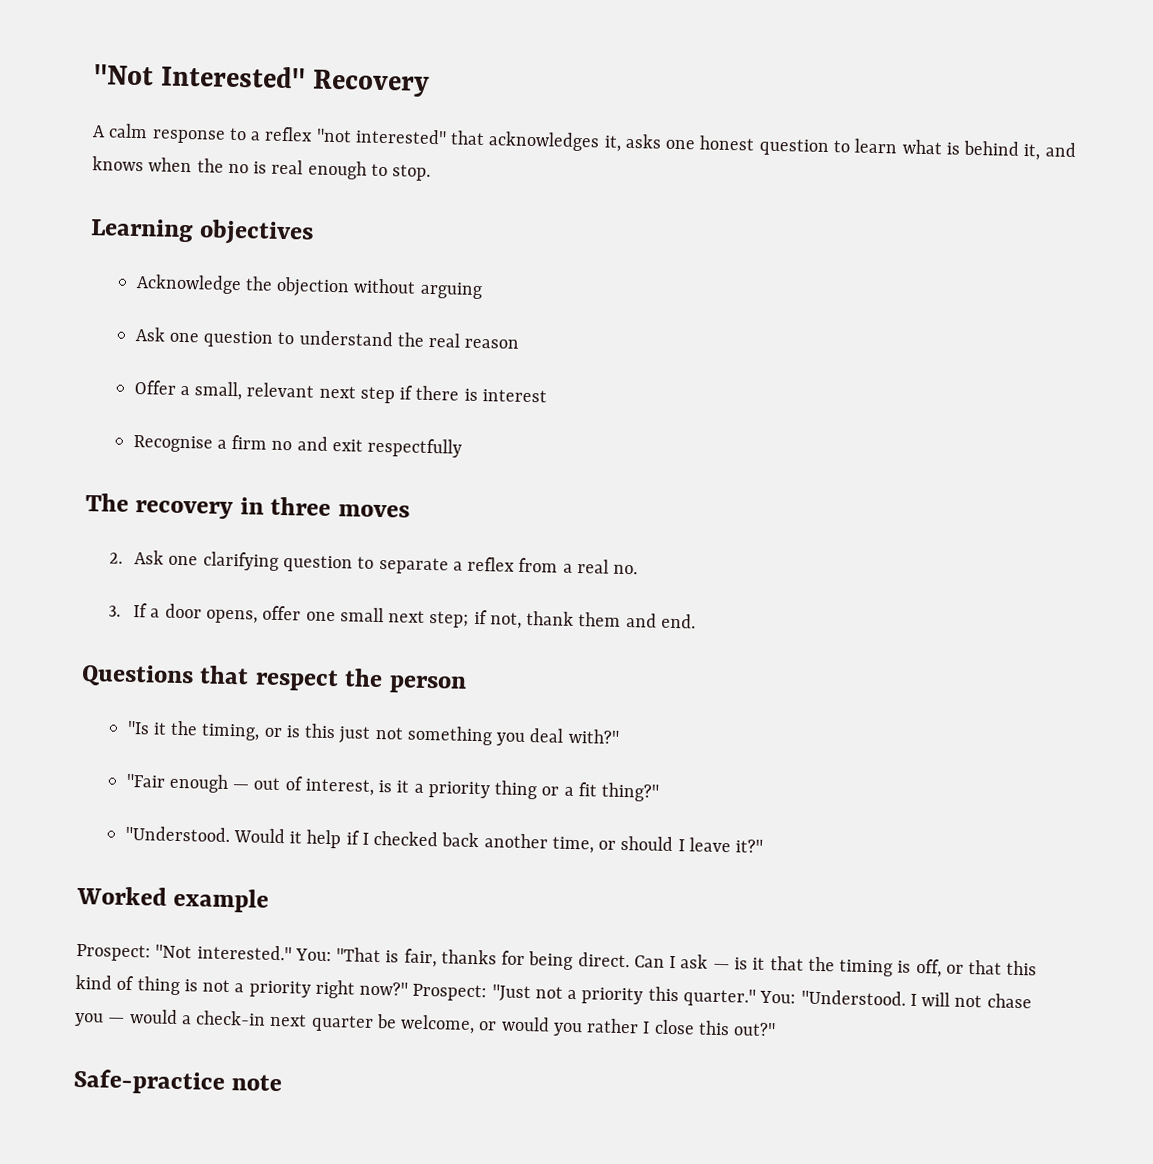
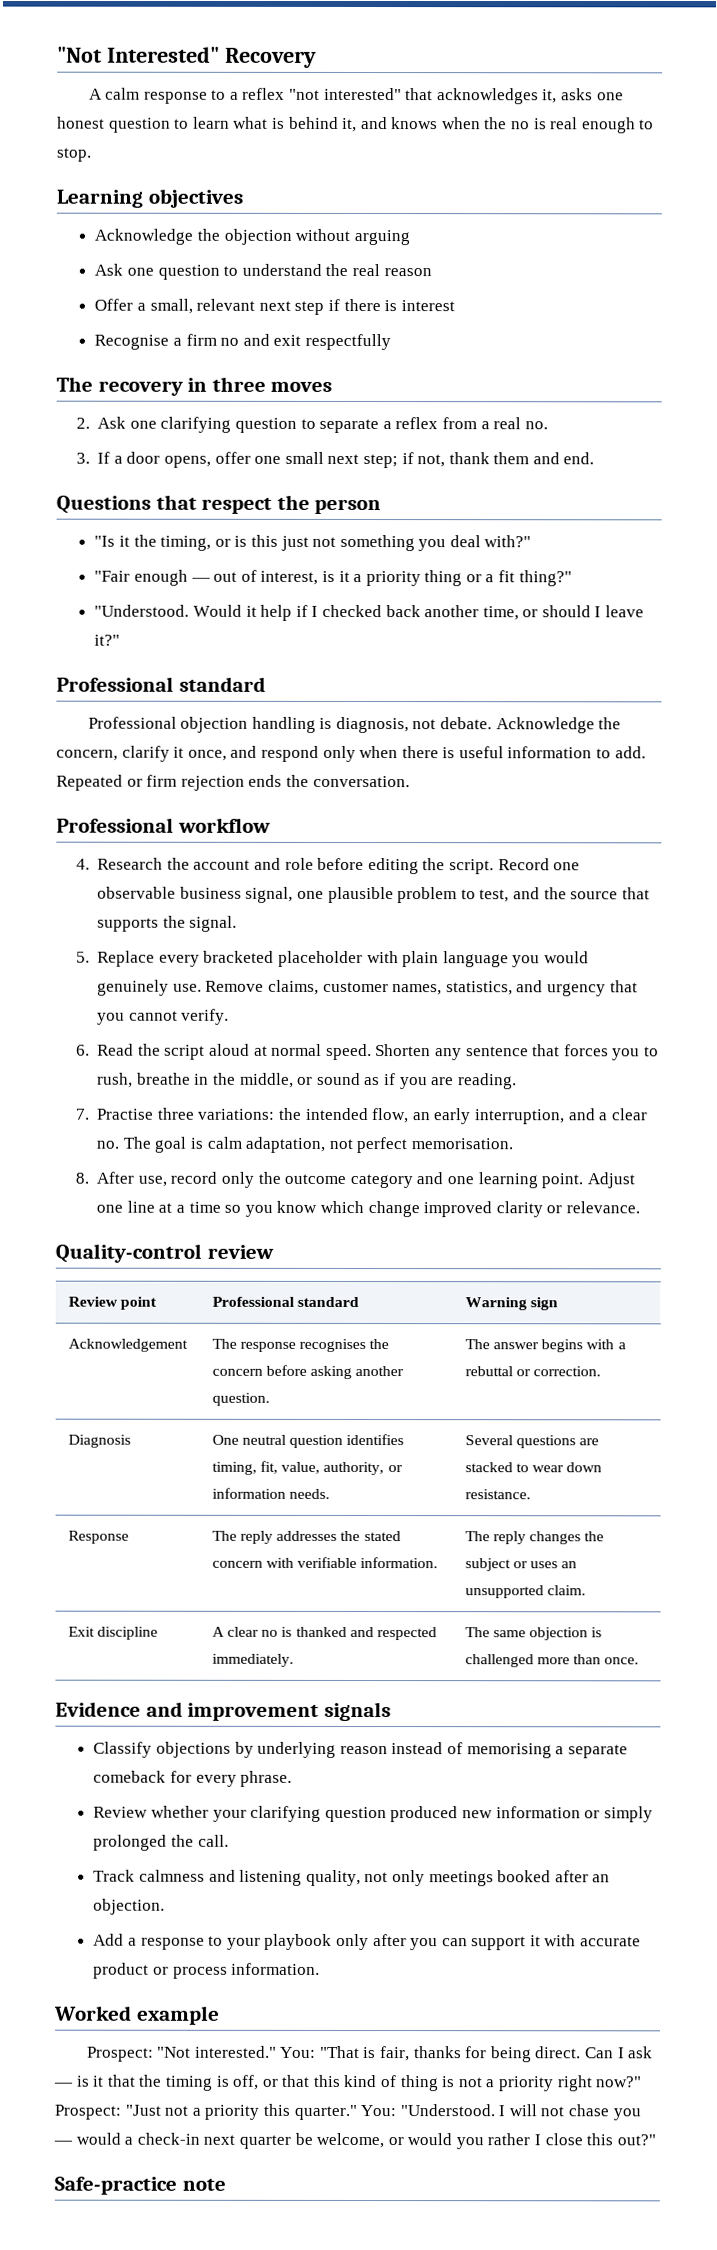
  Would it help if I checked back another time, or should I leave it?"
+ Professional standard
+ Professional objection handling is diagnosis, not debate. Acknowledge the concern, clarify it once, and respond only when there is useful information to add. Repeated or firm rejection ends the conversation.
+ Professional workflow
+ 4. Research the account and role before editing the script. Record one observable business signal, one plausible problem to test, and the source that supports the signal.
+ 5. Replace every bracketed placeholder with plain language you would genuinely use. Remove claims, customer names, statistics, and urgency that you cannot verify.
+ 6. Read the script aloud at normal speed. Shorten any sentence that forces you to rush, breathe in the middle, or sound as if you are reading.
+ 7. Practise three variations: the intended flow, an early interruption, and a clear no. The goal is calm adaptation, not perfect memorisation.
+ 8. After use, record only the outcome category and one learning point. Adjust one line at a time so you know which change improved clarity or relevance.
+ Quality-control review
+ Review point | Professional standard | Warning sign
+ Acknowledgement | The response recognises the concern before asking another question. | The answer begins with a rebuttal or correction.
+ Diagnosis | One neutral question identifies timing, fit, value, authority, or information needs. | Several questions are stacked to wear down resistance.
+ Response | The reply addresses the stated concern with verifiable information. | The reply changes the subject or uses an unsupported claim.
+ Exit discipline | A clear no is thanked and respected immediately. | The same objection is challenged more than once.
+ Evidence and improvement signals
+ Classify objections by underlying reason instead of memorising a separate comeback for every phrase.
+ Review whether your clarifying question produced new information or simply prolonged the call.
+ Track calmness and listening quality, not only meetings booked after an objection.
+ Add a response to your playbook only after you can support it with accurate product or process information.

